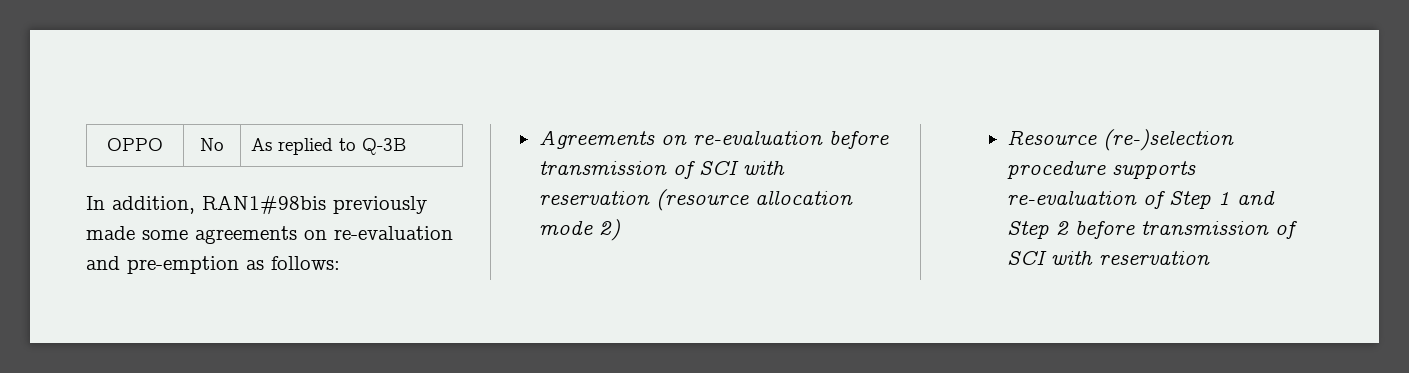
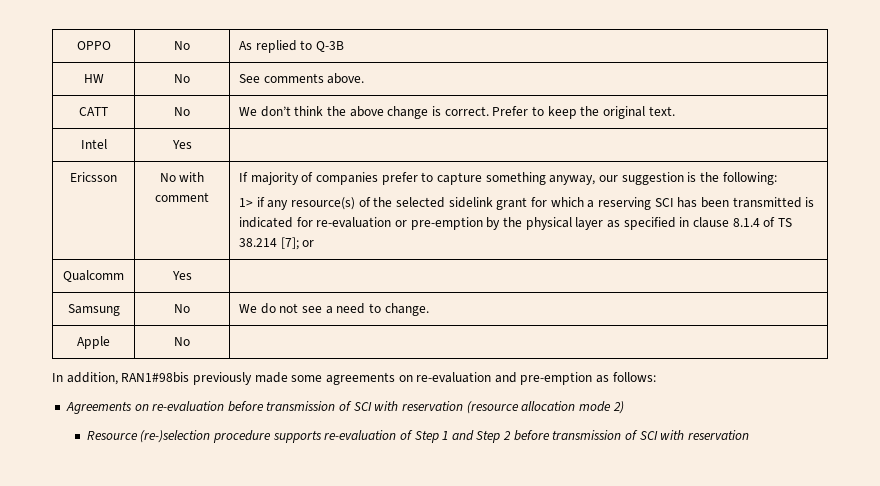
+ HW | No | See comments above.
+ CATT | No | We don’t think the above change is correct. Prefer to keep the original text.
+ Intel | Yes |
+ Ericsson | No with comment | If majority of companies prefer to capture something anyway, our suggestion is the following:
+ 1> if any resource(s) of the selected sidelink grant for which a reserving SCI has been transmitted is indicated for re-evaluation or pre-emption by the physical layer as specified in clause 8.1.4 of TS 38.214 [7]; or
+ Qualcomm | Yes |
+ Samsung | No | We do not see a need to change.
+ Apple | No |

